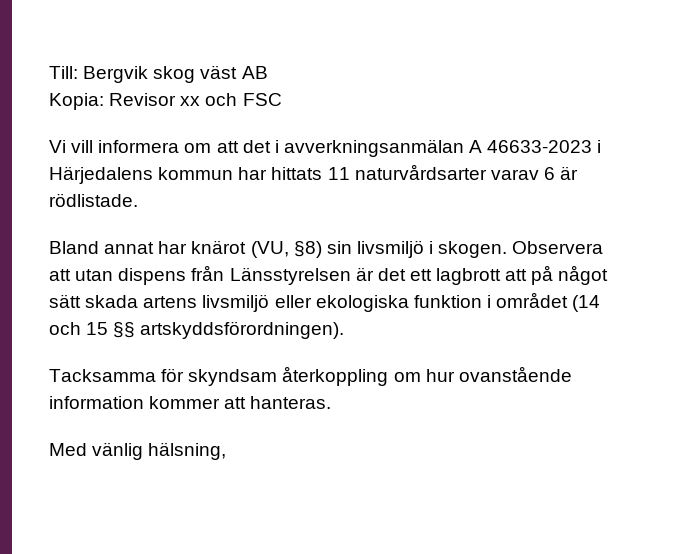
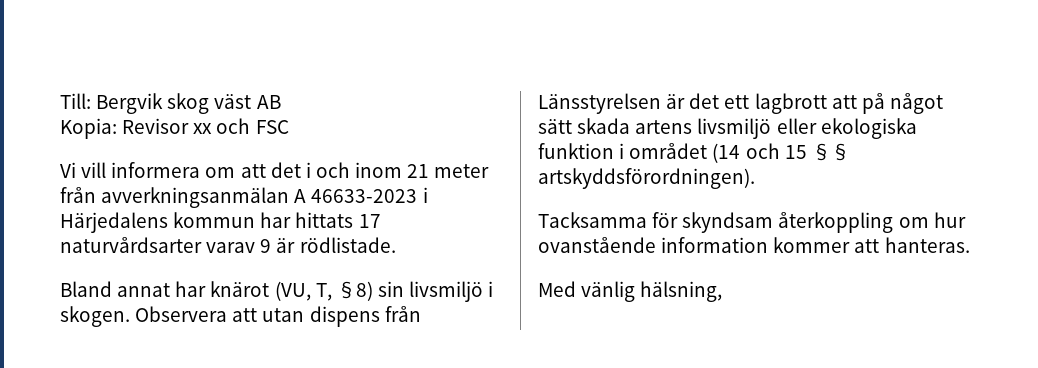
- Vi vill informera om att det i avverkningsanmälan A 46633-2023 i Härjedalens kommun har hittats 11 naturvårdsarter varav 6 är rödlistade.
+ Vi vill informera om att det i och inom 21 meter från avverkningsanmälan A 46633-2023 i Härjedalens kommun har hittats 17 naturvårdsarter varav 9 är rödlistade.
- Bland annat har knärot (VU, §8) sin livsmiljö i skogen.
+ Bland annat har knärot (VU, T, §8) sin livsmiljö i skogen.

